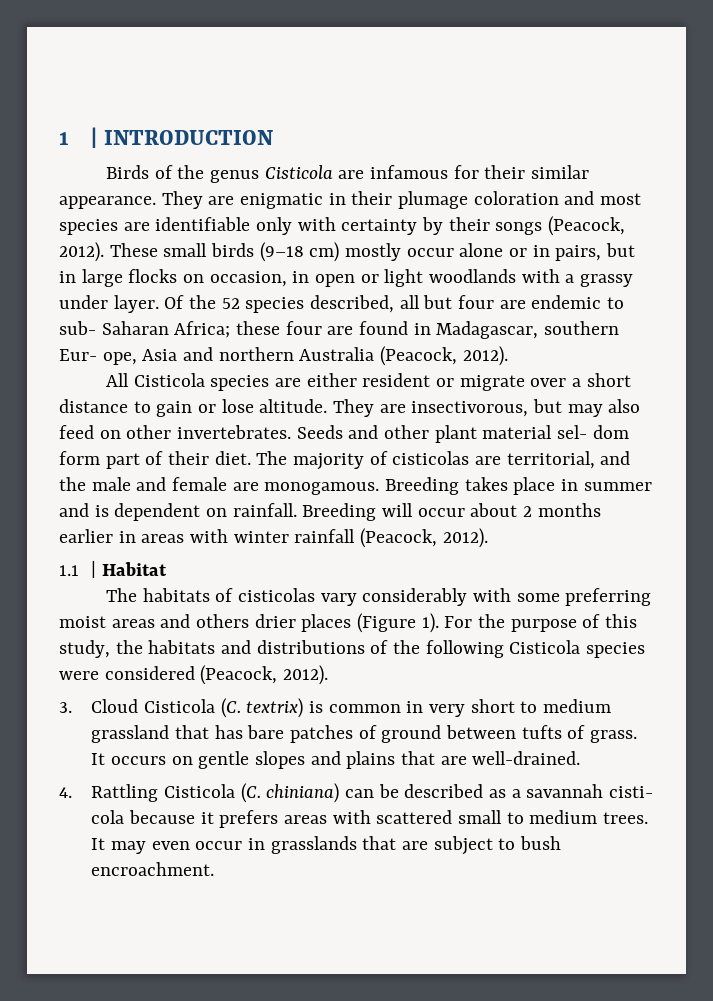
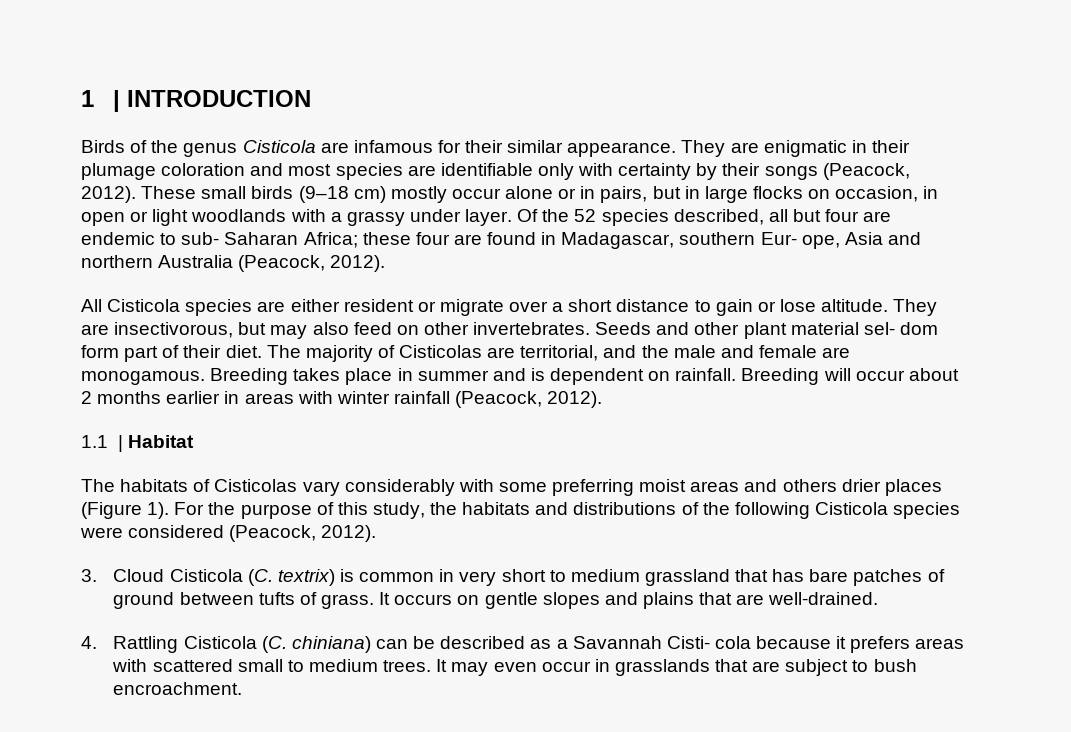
- The majority of cisticolas are territorial, and the male and female are monogamous.
+ The majority of Cisticolas are territorial, and the male and female are monogamous.
- The habitats of cisticolas vary considerably with some preferring moist areas and others drier places (Figure 1).
+ The habitats of Cisticolas vary considerably with some preferring moist areas and others drier places (Figure 1).
- 4. Rattling Cisticola (C. chiniana) can be described as a savannah cisti- cola because it prefers areas with scattered small to medium trees.
+ 4. Rattling Cisticola (C. chiniana) can be described as a Savannah Cisti- cola because it prefers areas with scattered small to medium trees.

